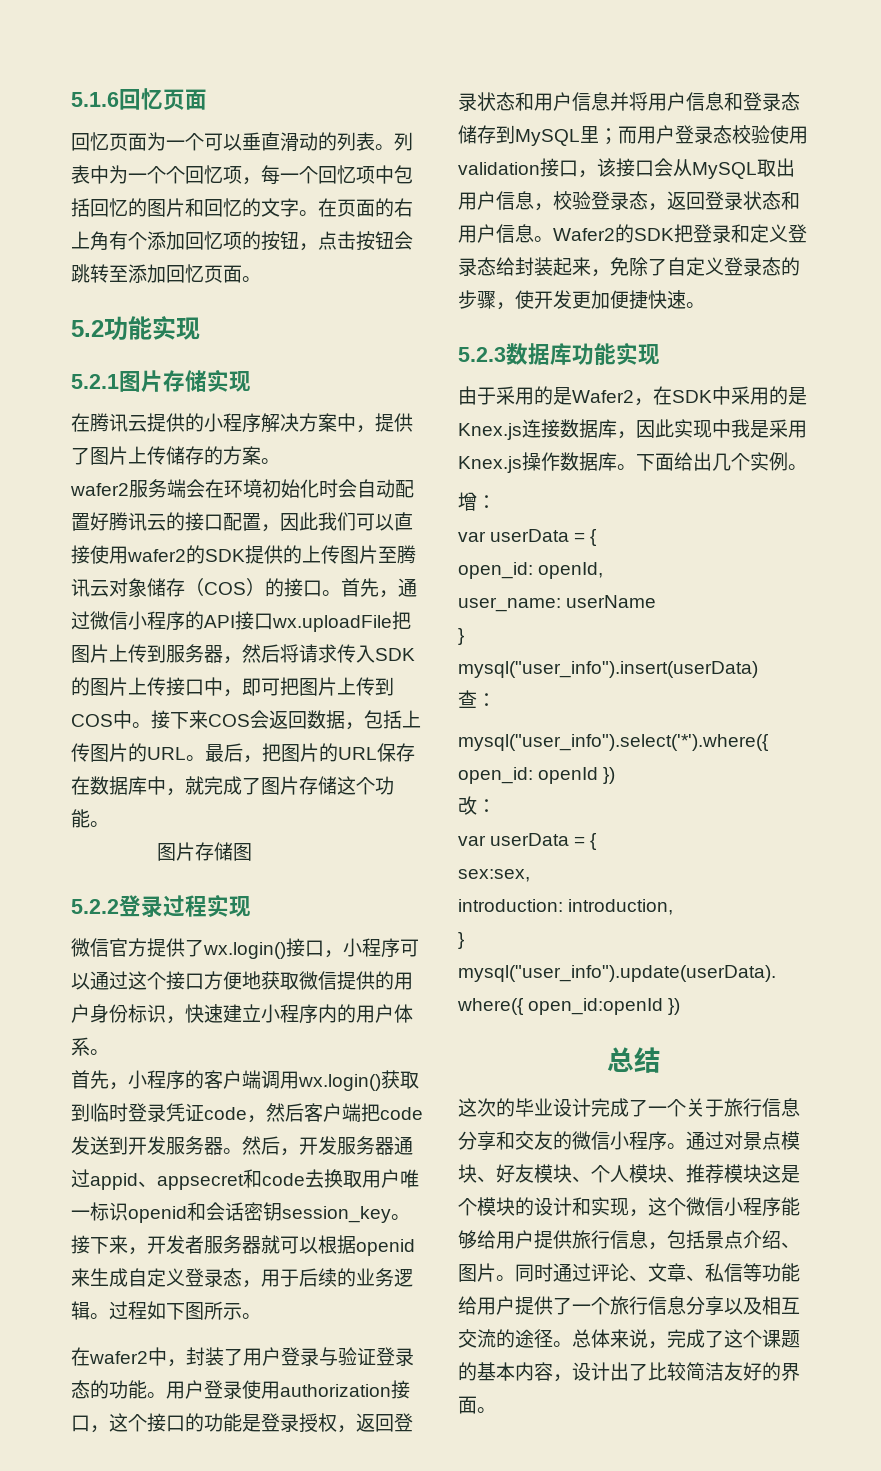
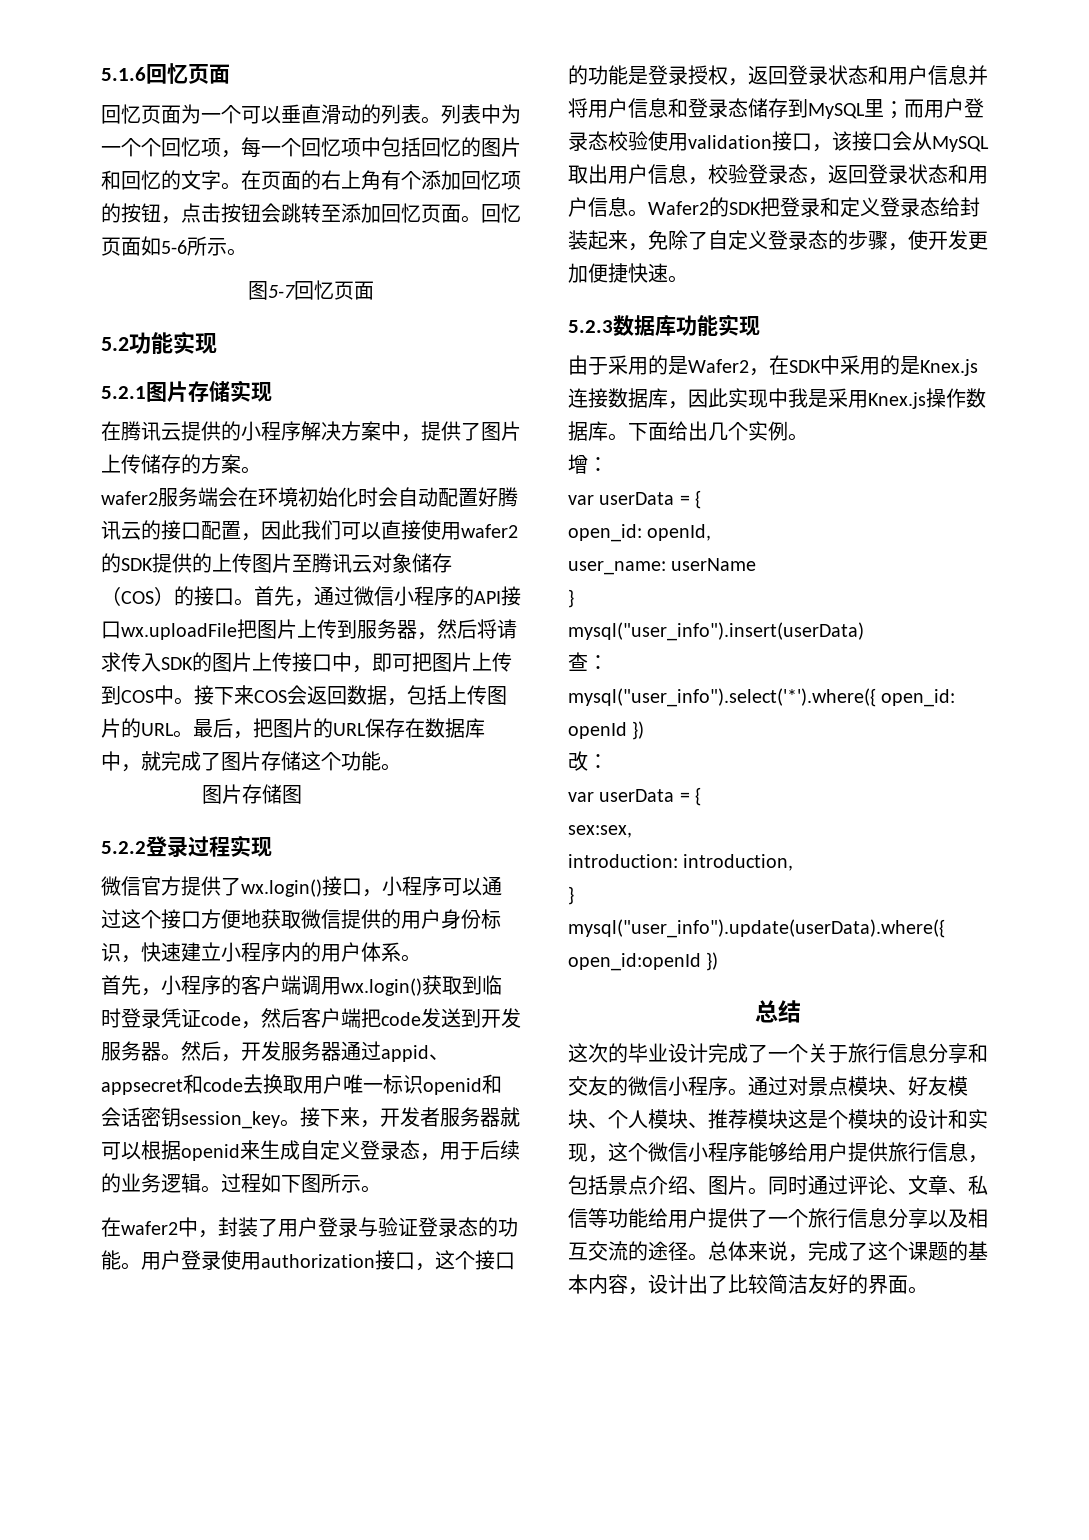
+ 回忆页面如5-6所示。
+ 图5-7回忆页面

